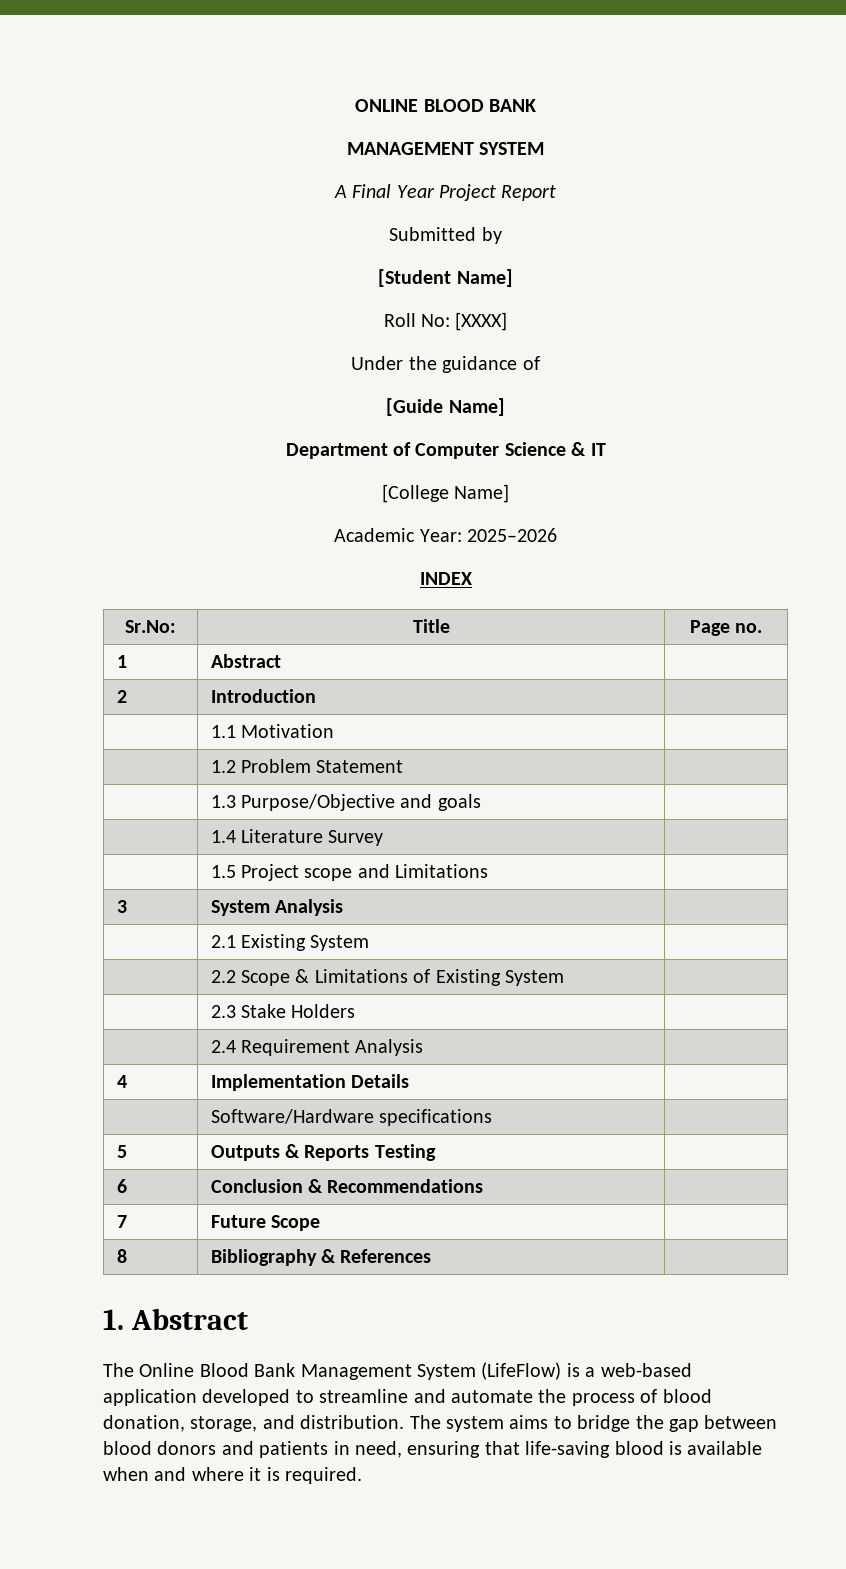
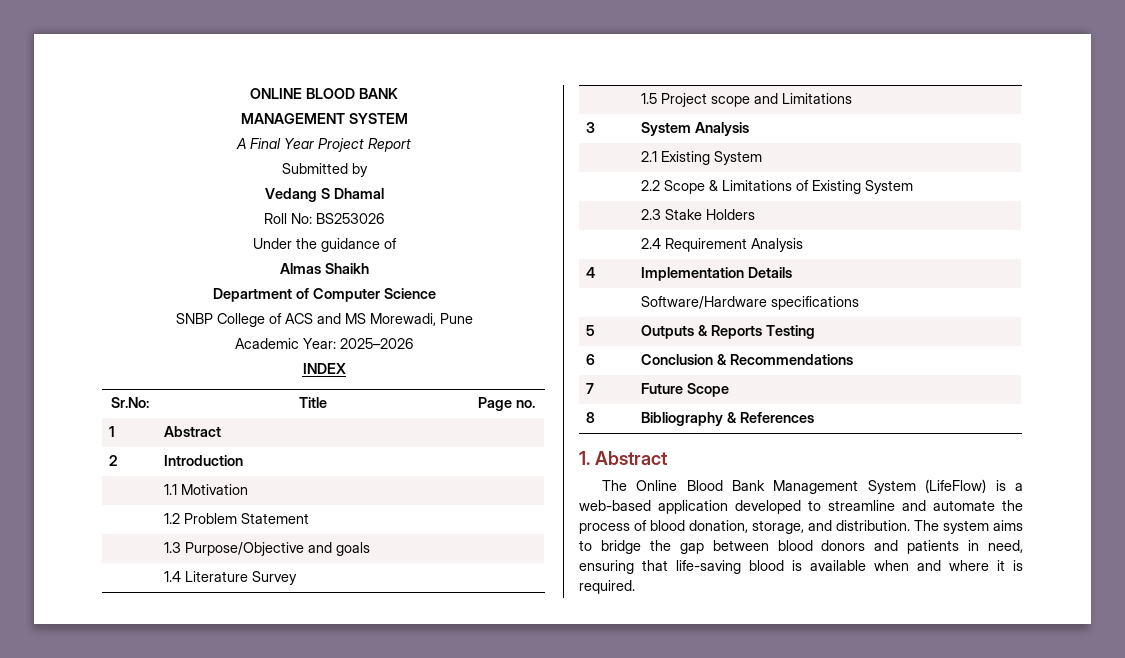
- [Student Name]
+ Vedang S Dhamal
- Roll No: [XXXX]
+ Roll No: BS253026
- [Guide Name]
+ Almas Shaikh
- Department of Computer Science & IT
- [College Name]
+ Department of Computer Science
+ SNBP College of ACS and MS Morewadi, Pune

